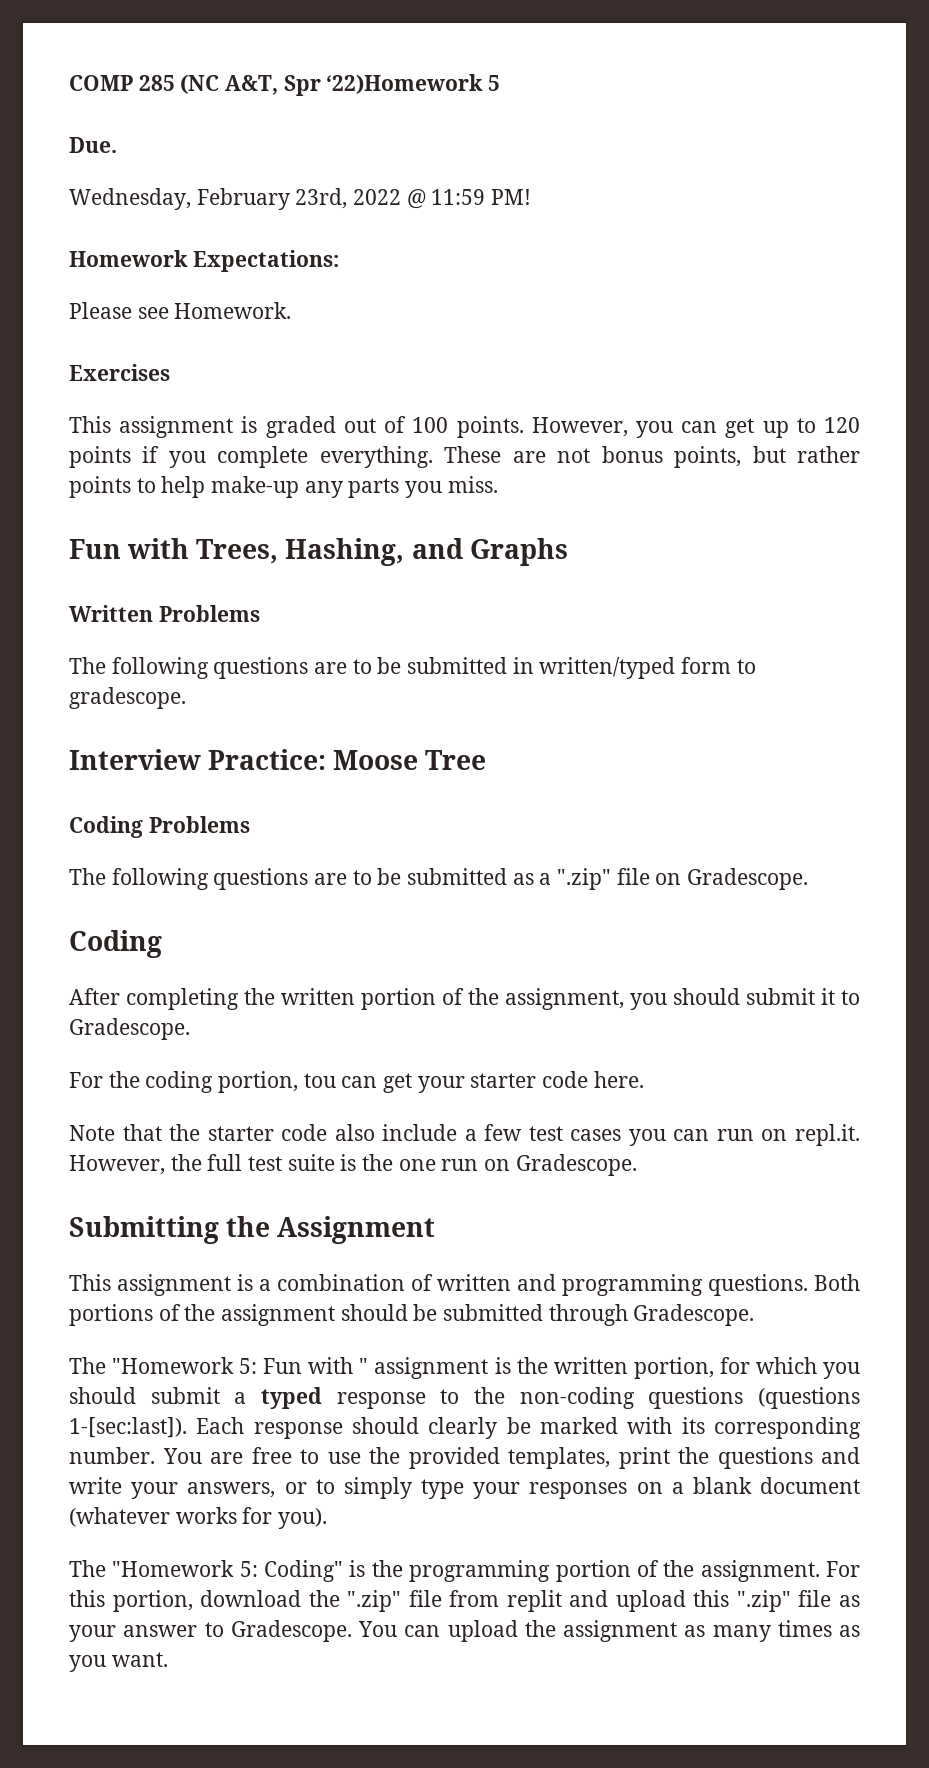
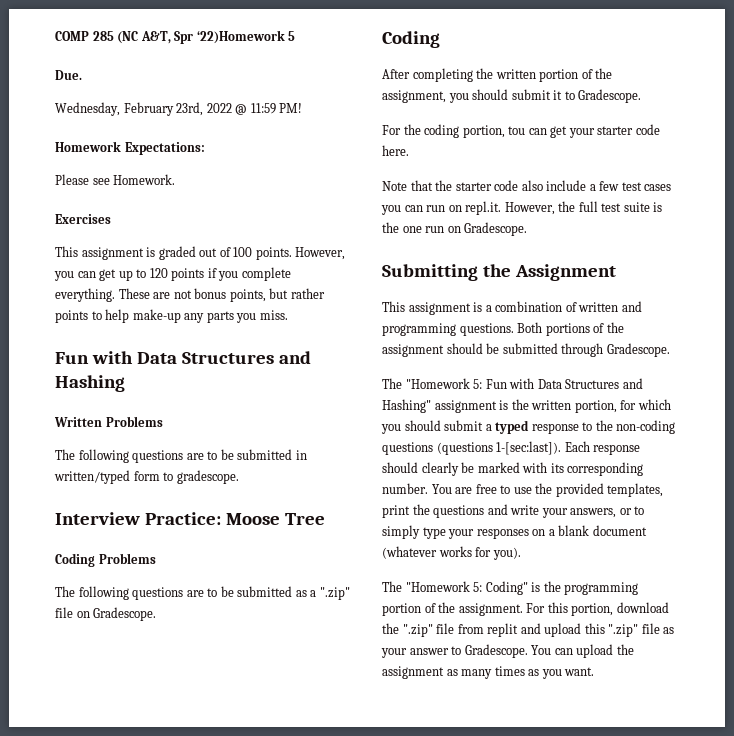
- Fun with Trees, Hashing, and Graphs
+ Fun with Data Structures and Hashing
- The "Homework 5: Fun with " assignment is the written portion, for which you should submit a typed response to the non-coding questions (questions 1-[sec:last]).
+ The "Homework 5: Fun with Data Structures and Hashing" assignment is the written portion, for which you should submit a typed response to the non-coding questions (questions 1-[sec:last]).

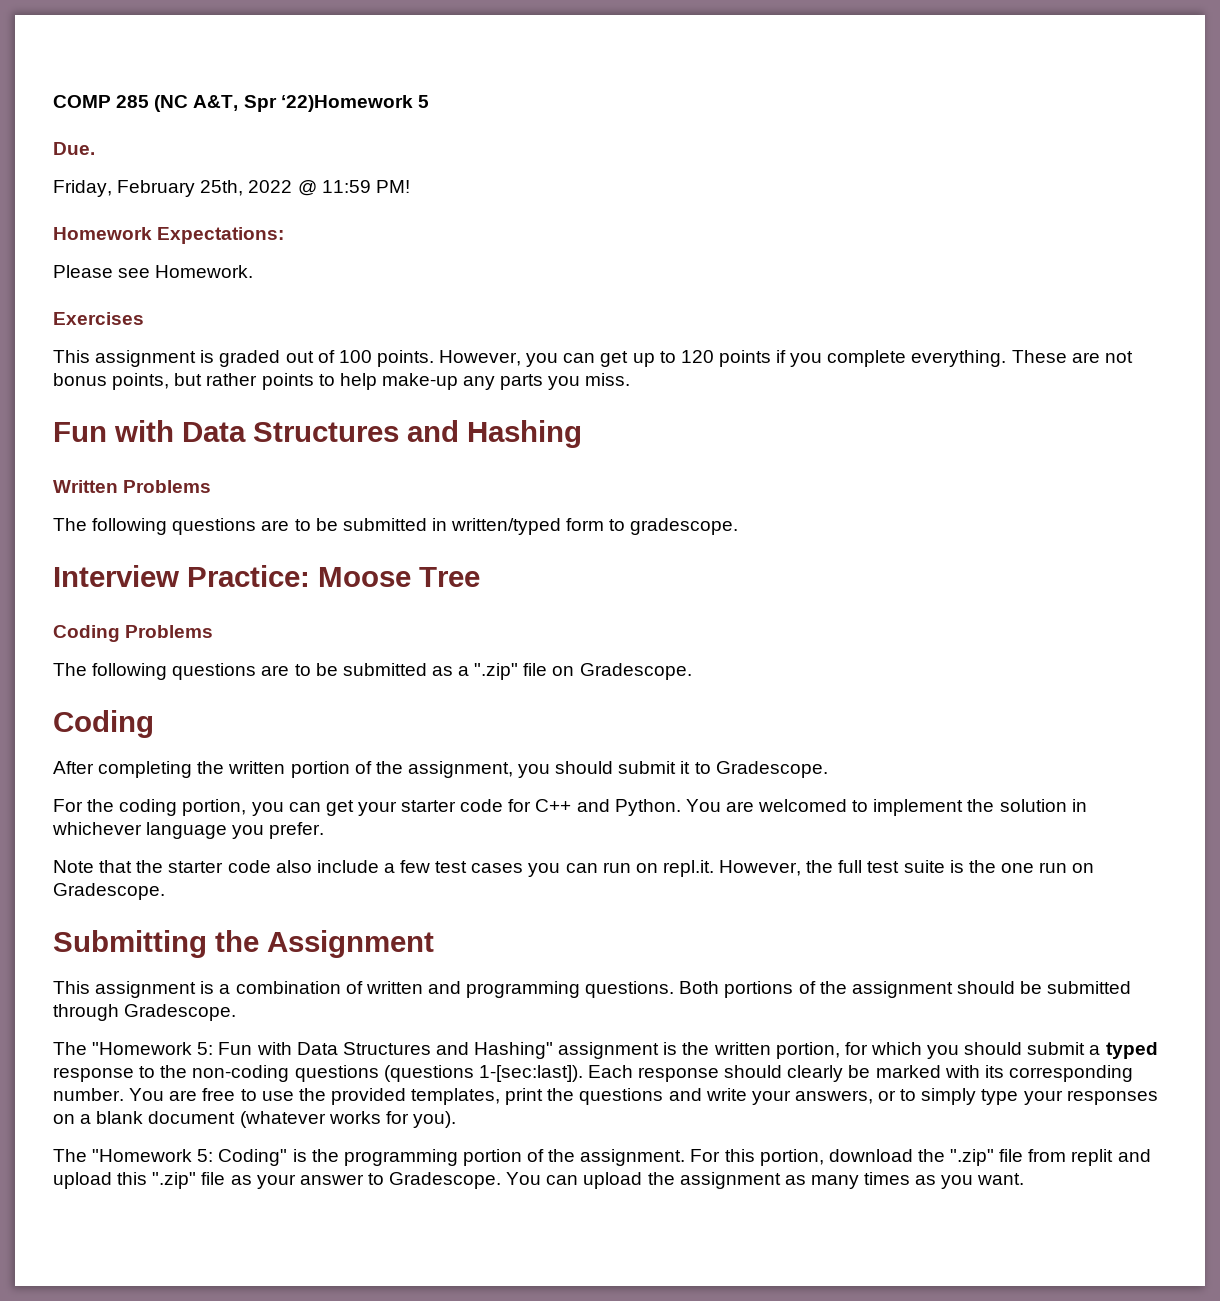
- Wednesday, February 23rd, 2022 @ 11:59 PM!
+ Friday, February 25th, 2022 @ 11:59 PM!
- For the coding portion, tou can get your starter code here.
+ For the coding portion, you can get your starter code for C++ and Python. You are welcomed to implement the solution in whichever language you prefer.

